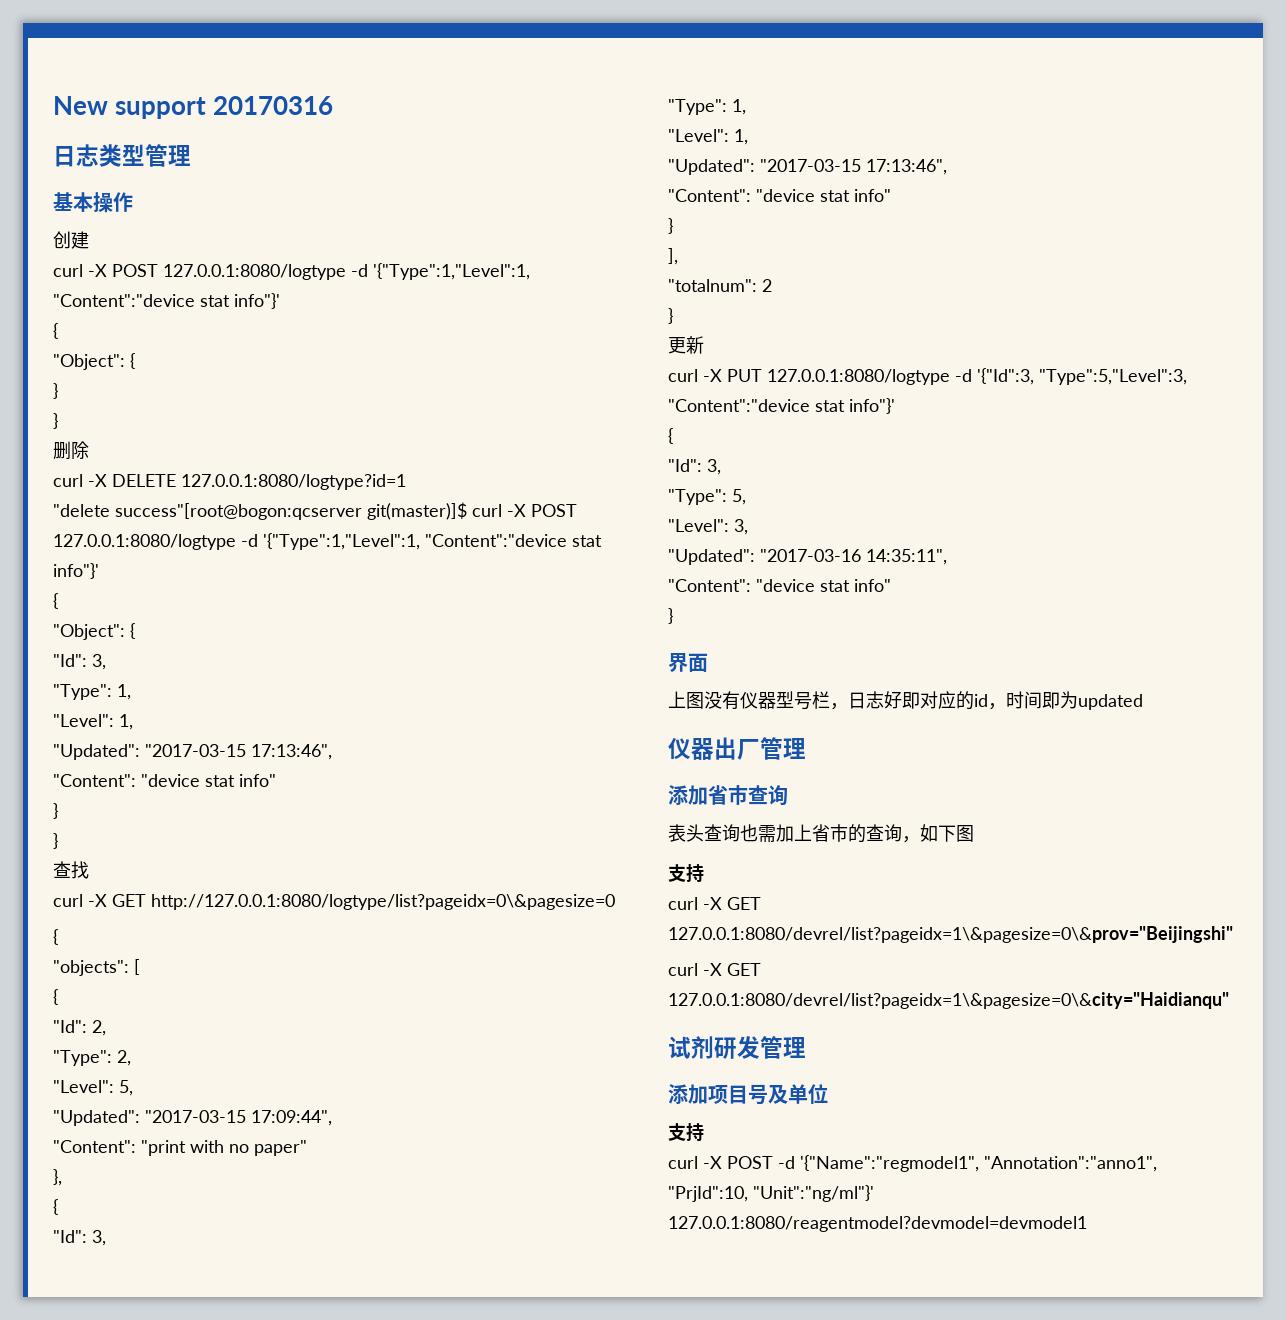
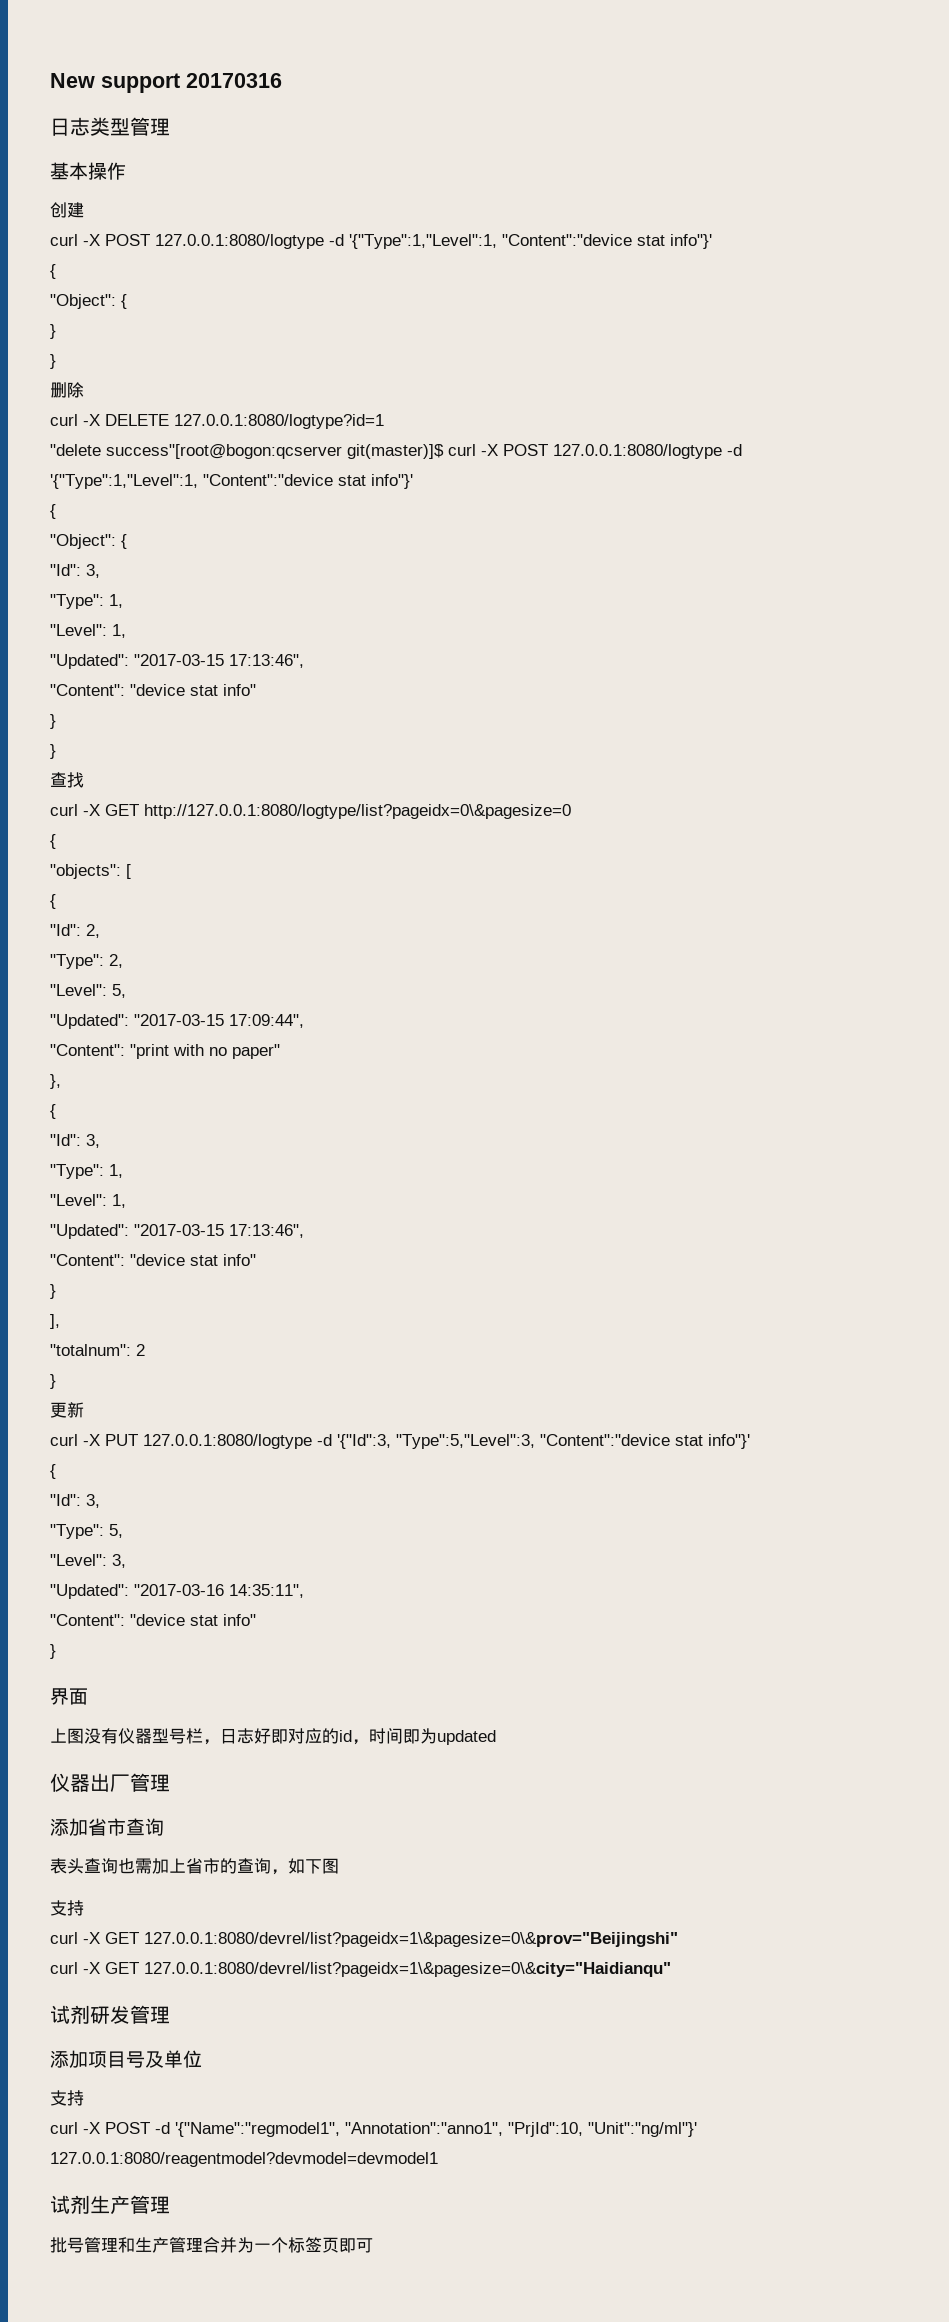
+ 试剂生产管理
+ 批号管理和生产管理合并为一个标签页即可

